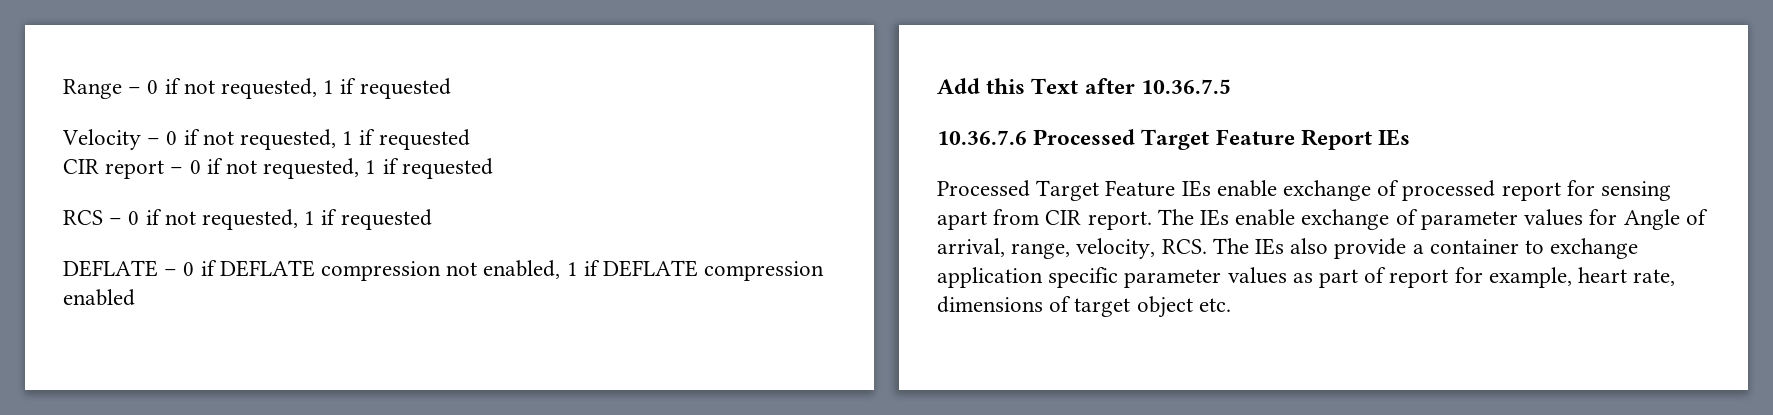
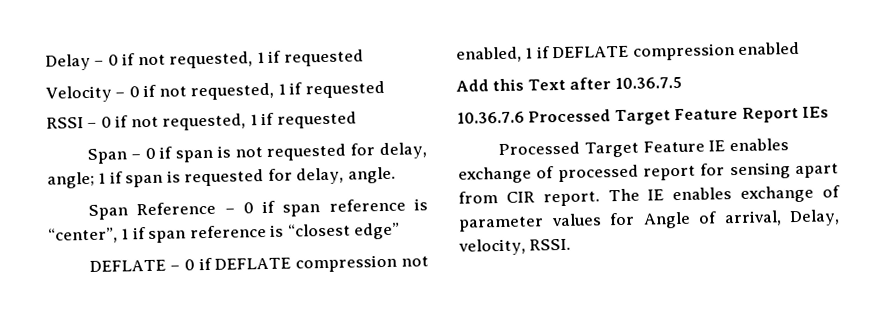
- Range – 0 if not requested, 1 if requested
+ Delay – 0 if not requested, 1 if requested
- CIR report – 0 if not requested, 1 if requested
- RCS – 0 if not requested, 1 if requested
+ RSSI – 0 if not requested, 1 if requested
+ Span – 0 if span is not requested for delay, angle; 1 if span is requested for delay, angle.
+ Span Reference – 0 if span reference is “center”, 1 if span reference is “closest edge”
- Processed Target Feature IEs enable exchange of processed report for sensing apart from CIR report.
+ Processed Target Feature IE enables exchange of processed report for sensing apart from CIR report.
- The IEs enable exchange of parameter values for Angle of arrival, range, velocity, RCS. The IEs also provide a container to exchange application specific parameter values as part of report for example, heart rate, dimensions of target object etc.
+ The IE enables exchange of parameter values for Angle of arrival, Delay, velocity, RSSI.

